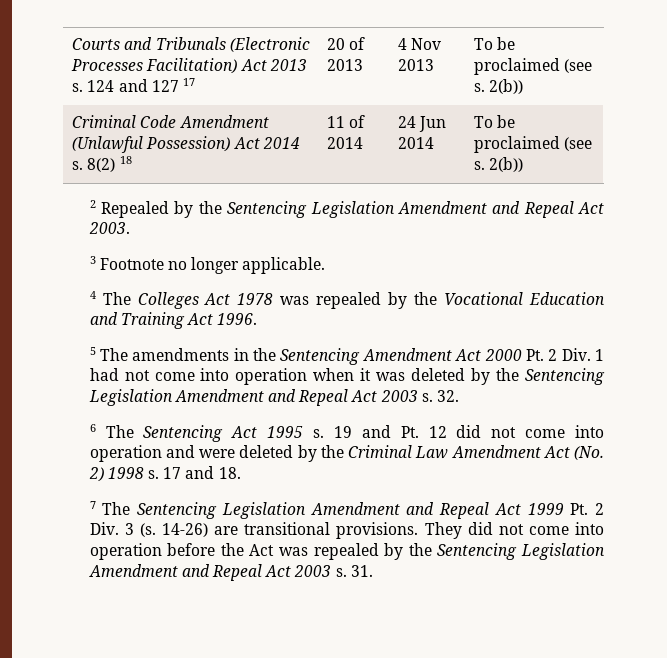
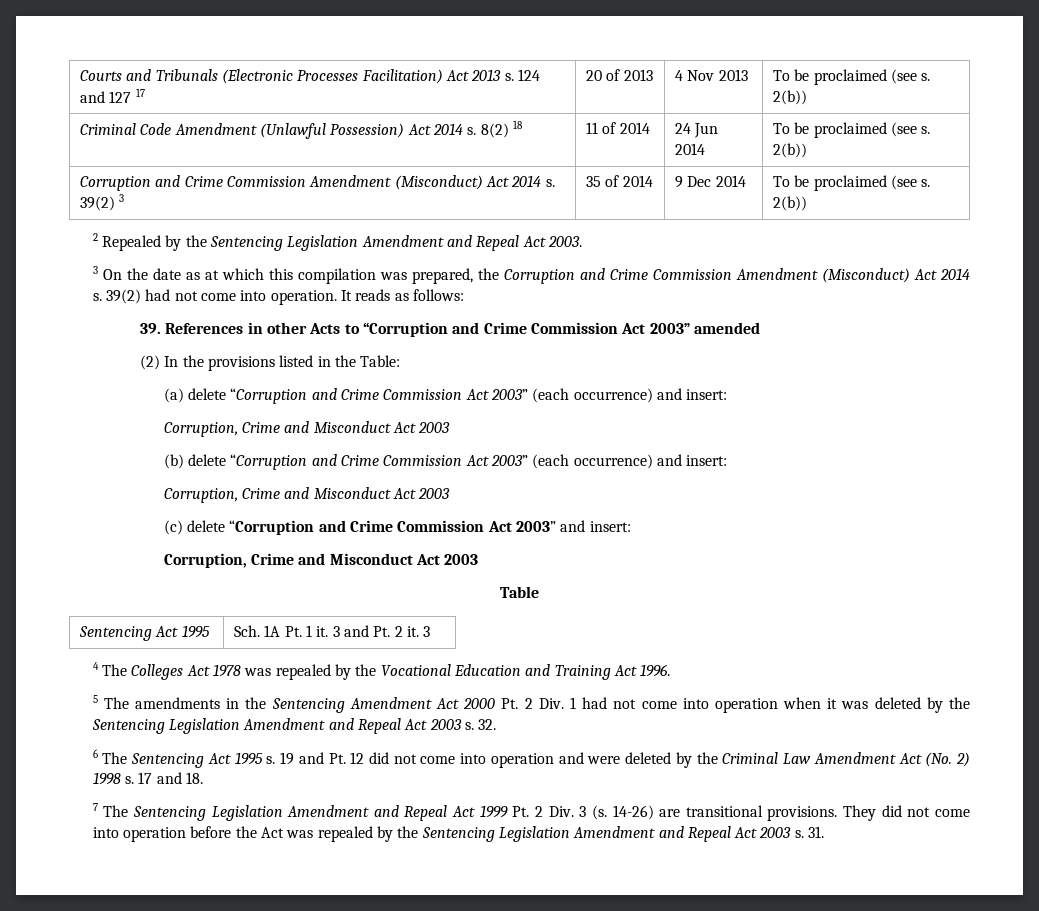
+ Corruption and Crime Commission Amendment (Misconduct) Act 2014 s. 39(2) 3 | 35 of 2014 | 9 Dec 2014 | To be proclaimed (see s. 2(b))
- 3 Footnote no longer applicable.
+ 3 On the date as at which this compilation was prepared, the Corruption and Crime Commission Amendment (Misconduct) Act 2014 s. 39(2) had not come into operation. It reads as follows:
+ 39. References in other Acts to “Corruption and Crime Commission Act 2003” amended
+ (2) In the provisions listed in the Table:
+ (a) delete “Corruption and Crime Commission Act 2003” (each occurrence) and insert:
+ Corruption, Crime and Misconduct Act 2003
+ (b) delete “Corruption and Crime Commission Act 2003” (each occurrence) and insert:
+ Corruption, Crime and Misconduct Act 2003
+ (c) delete “Corruption and Crime Commission Act 2003” and insert:
+ Corruption, Crime and Misconduct Act 2003
+ Table
+ Sentencing Act 1995 | Sch. 1A Pt. 1 it. 3 and Pt. 2 it. 3

